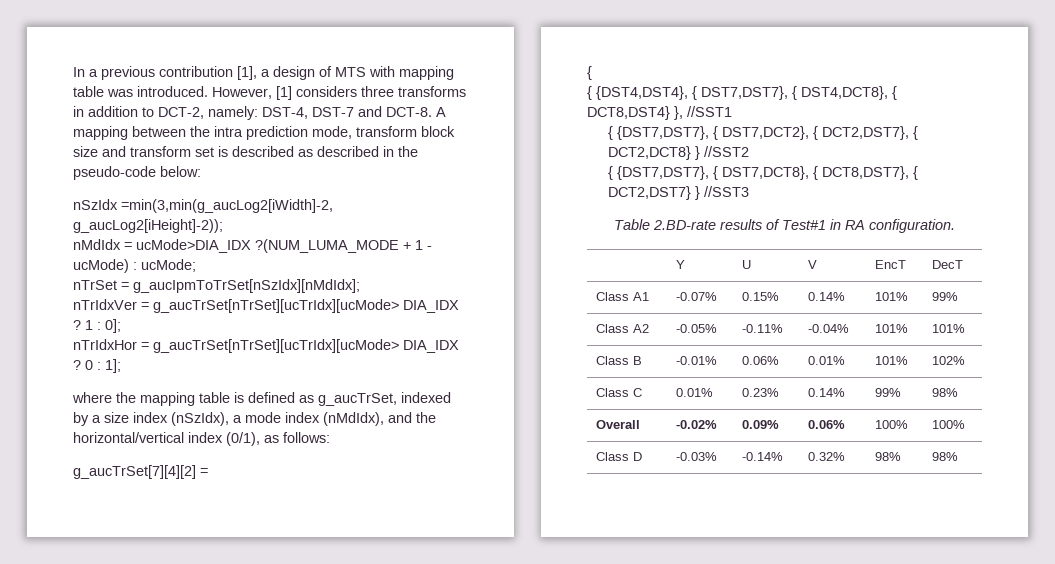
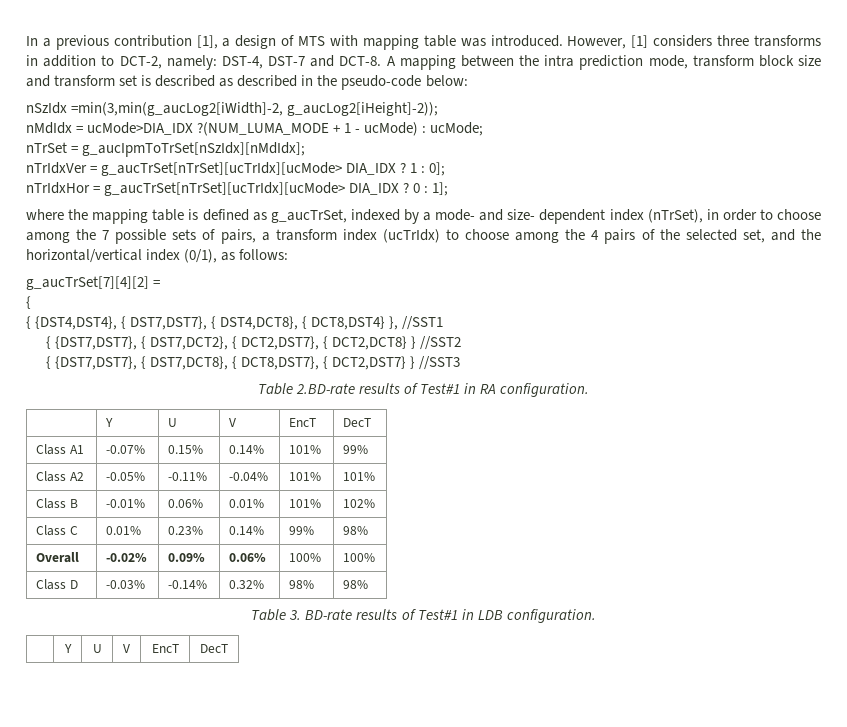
- where the mapping table is defined as g_aucTrSet, indexed by a size index (nSzIdx), a mode index (nMdIdx), and the horizontal/vertical index (0/1), as follows:
+ where the mapping table is defined as g_aucTrSet, indexed by a mode- and size- dependent index (nTrSet), in order to choose among the 7 possible sets of pairs, a transform index (ucTrIdx) to choose among the 4 pairs of the selected set, and the horizontal/vertical index (0/1), as follows:
+ Table 3. BD-rate results of Test#1 in LDB configuration.
+ | Y | U | V | EncT | DecT

